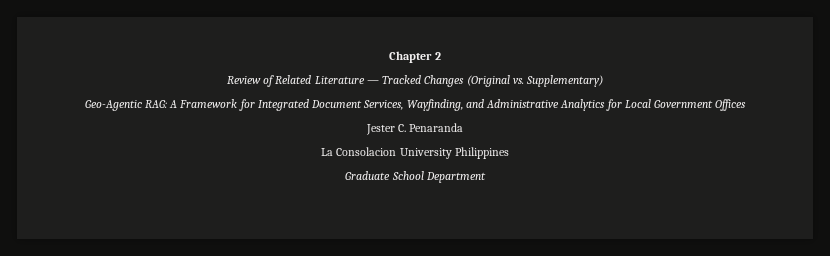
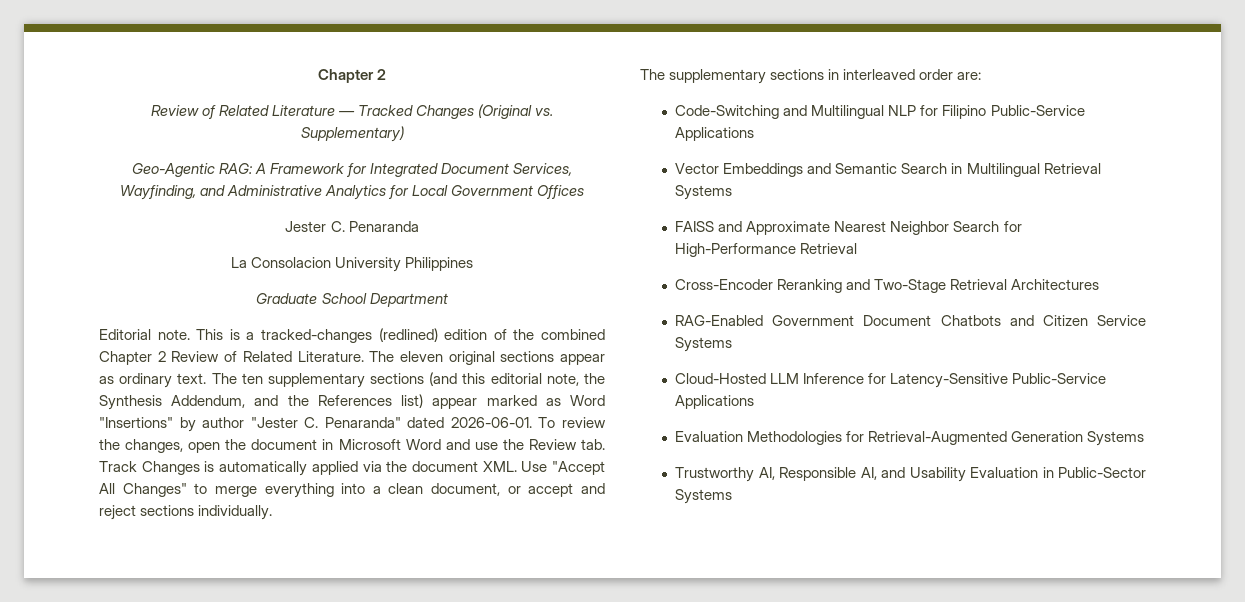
+ Editorial note. This is a tracked-changes (redlined) edition of the combined Chapter 2 Review of Related Literature. The eleven original sections appear as ordinary text. The ten supplementary sections (and this editorial note, the Synthesis Addendum, and the References list) appear marked as Word "Insertions" by author "Jester C. Penaranda" dated 2026-06-01. To review the changes, open the document in Microsoft Word and use the Review tab. Track Changes is automatically applied via the document XML. Use "Accept All Changes" to merge everything into a clean document, or accept and reject sections individually.
+ The supplementary sections in interleaved order are:
+ Code-Switching and Multilingual NLP for Filipino Public-Service Applications
+ Vector Embeddings and Semantic Search in Multilingual Retrieval Systems
+ FAISS and Approximate Nearest Neighbor Search for High-Performance Retrieval
+ Cross-Encoder Reranking and Two-Stage Retrieval Architectures
+ RAG-Enabled Government Document Chatbots and Citizen Service Systems
+ Cloud-Hosted LLM Inference for Latency-Sensitive Public-Service Applications
+ Evaluation Methodologies for Retrieval-Augmented Generation Systems
+ Trustworthy AI, Responsible AI, and Usability Evaluation in Public-Sector Systems

